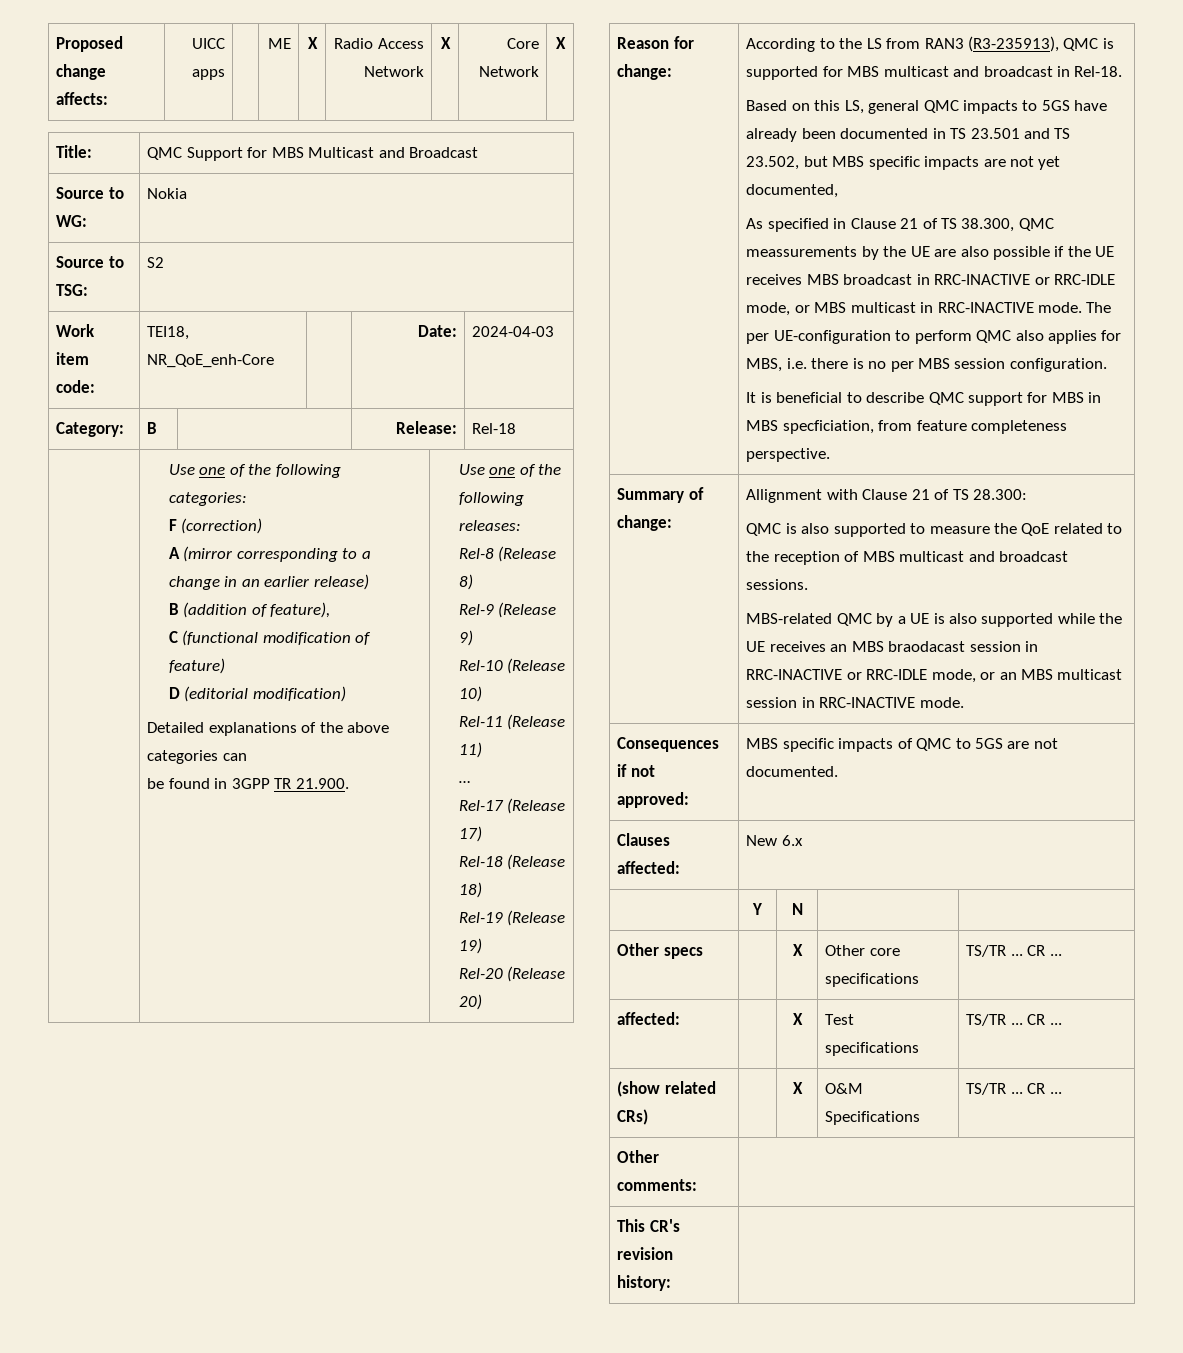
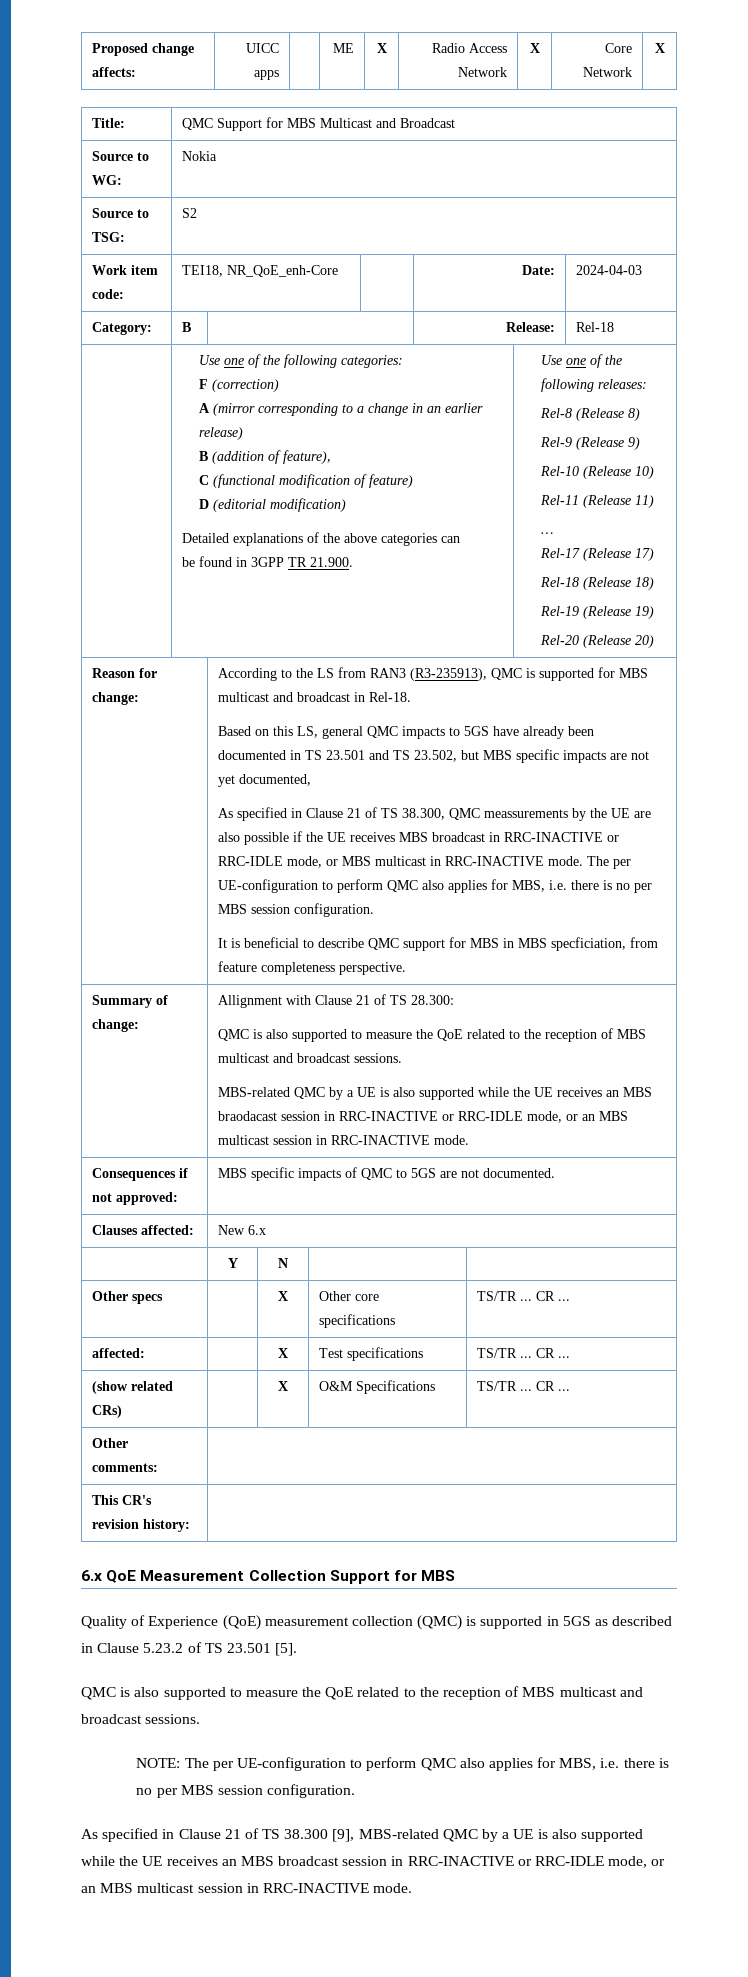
+ 6.x QoE Measurement Collection Support for MBS
+ Quality of Experience (QoE) measurement collection (QMC) is supported in 5GS as described in Clause 5.23.2 of TS 23.501 [5].
+ QMC is also supported to measure the QoE related to the reception of MBS multicast and broadcast sessions.
+ NOTE: The per UE-configuration to perform QMC also applies for MBS, i.e. there is no per MBS session configuration.
+ As specified in Clause 21 of TS 38.300 [9], MBS-related QMC by a UE is also supported while the UE receives an MBS broadcast session in RRC-INACTIVE or RRC-IDLE mode, or an MBS multicast session in RRC-INACTIVE mode.

